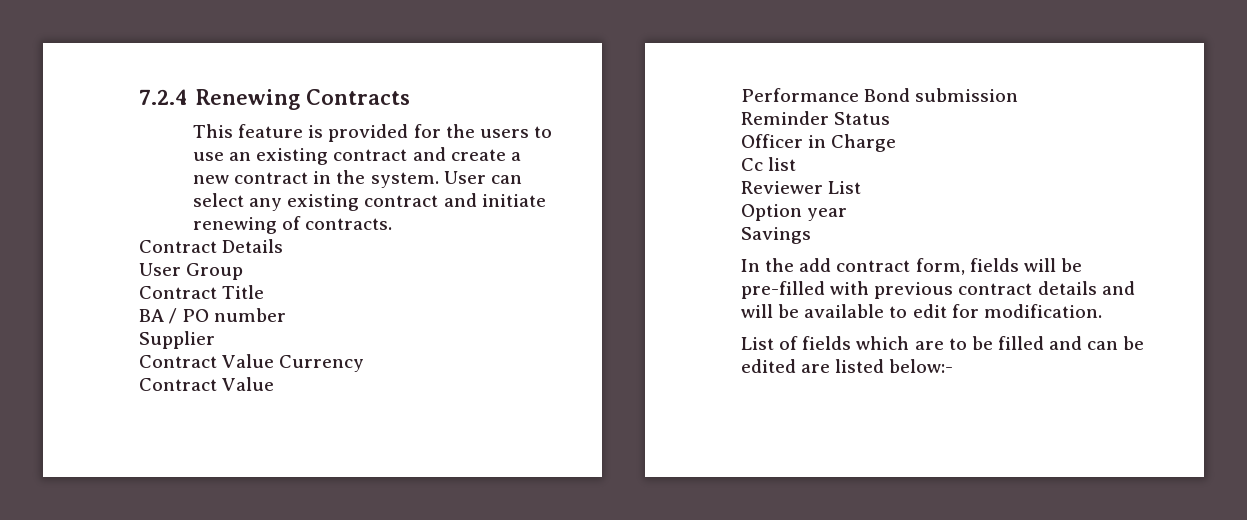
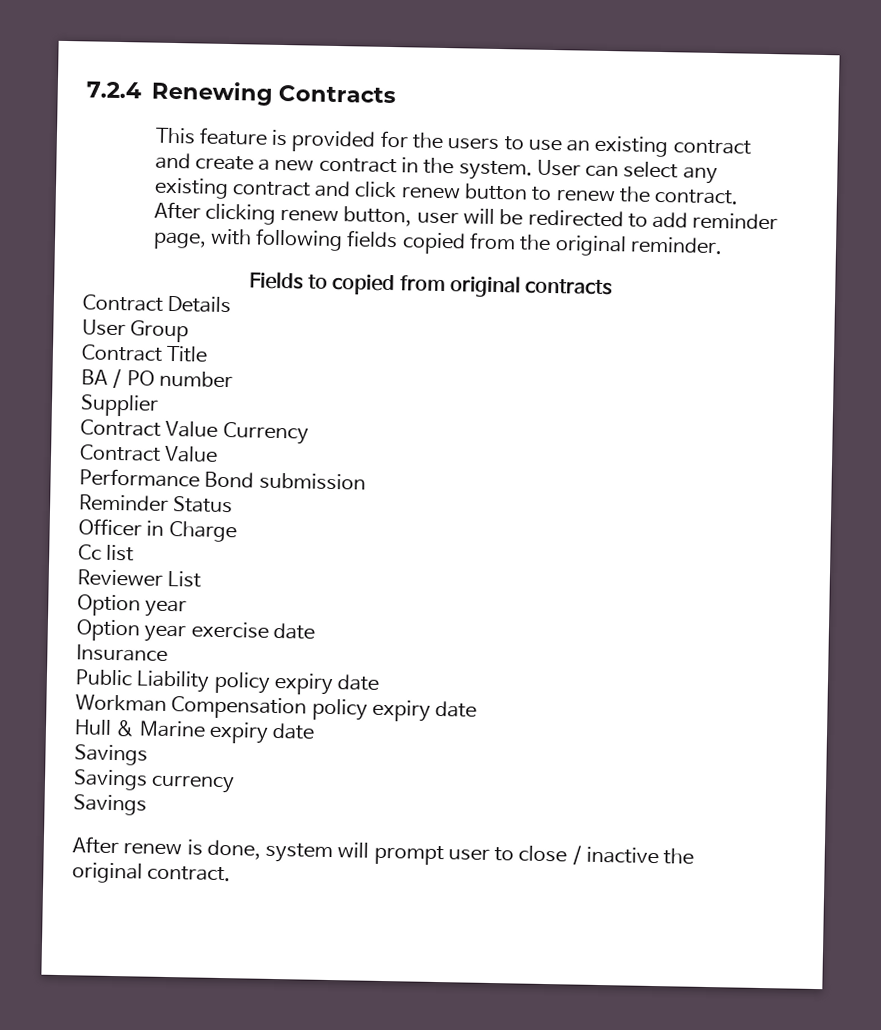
- User can select any existing contract and initiate renewing of contracts.
+ User can select any existing contract and click renew button to renew the contract. After clicking renew button, user will be redirected to add reminder page, with following fields copied from the original reminder.
+ Fields to copied from original contracts
+ Option year exercise date
+ Insurance
+ Public Liability policy expiry date
+ Workman Compensation policy expiry date
+ Hull & Marine expiry date
  Savings
- In the add contract form, fields will be pre-filled with previous contract details and will be available to edit for modification.
- List of fields which are to be filled and can be edited are listed below:-
+ Savings currency
+ Savings
+ After renew is done, system will prompt user to close / inactive the original contract.

